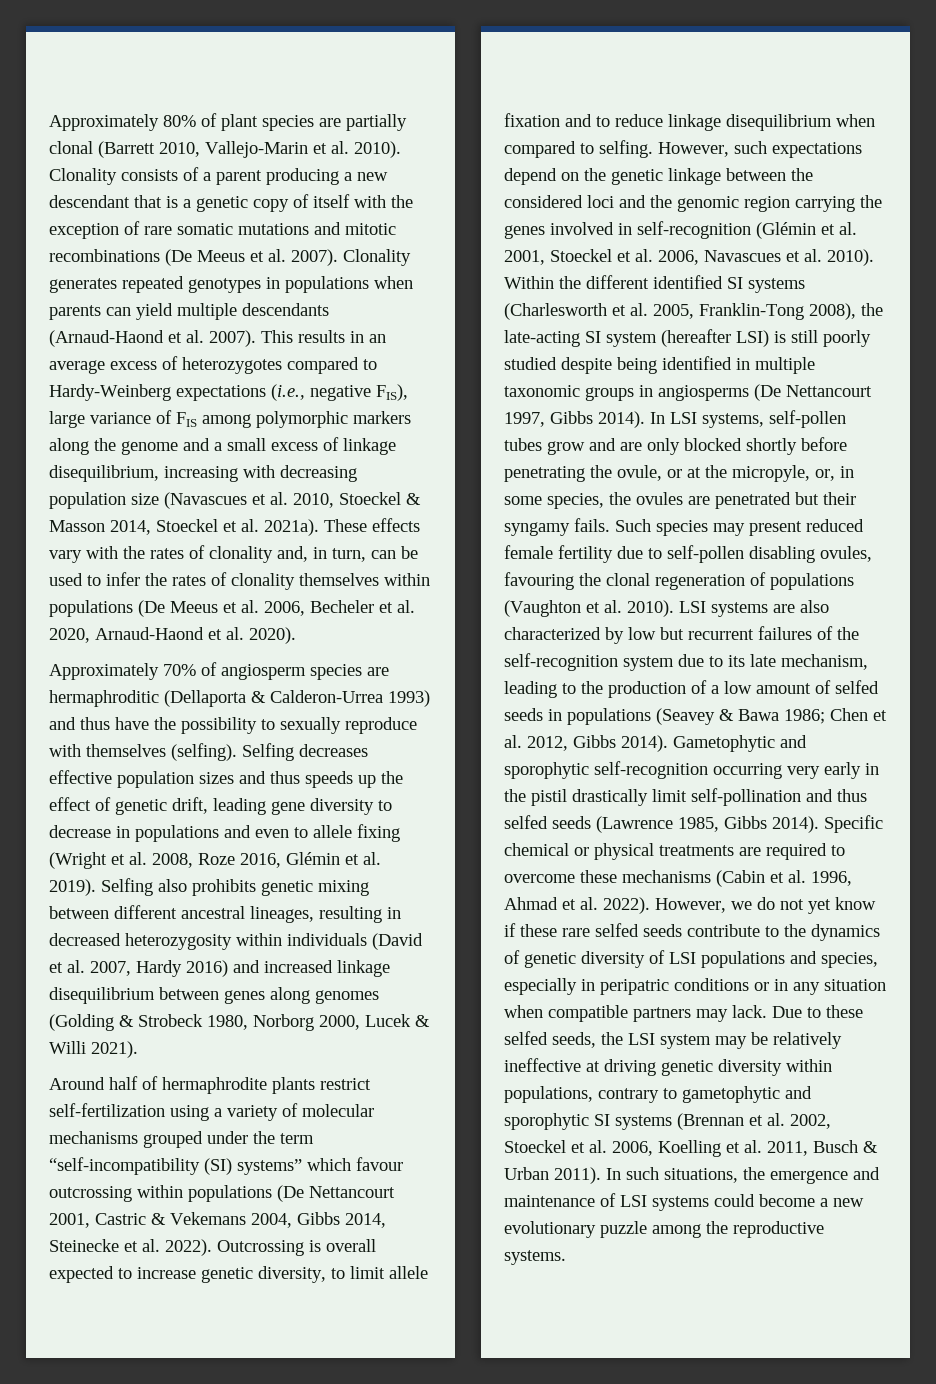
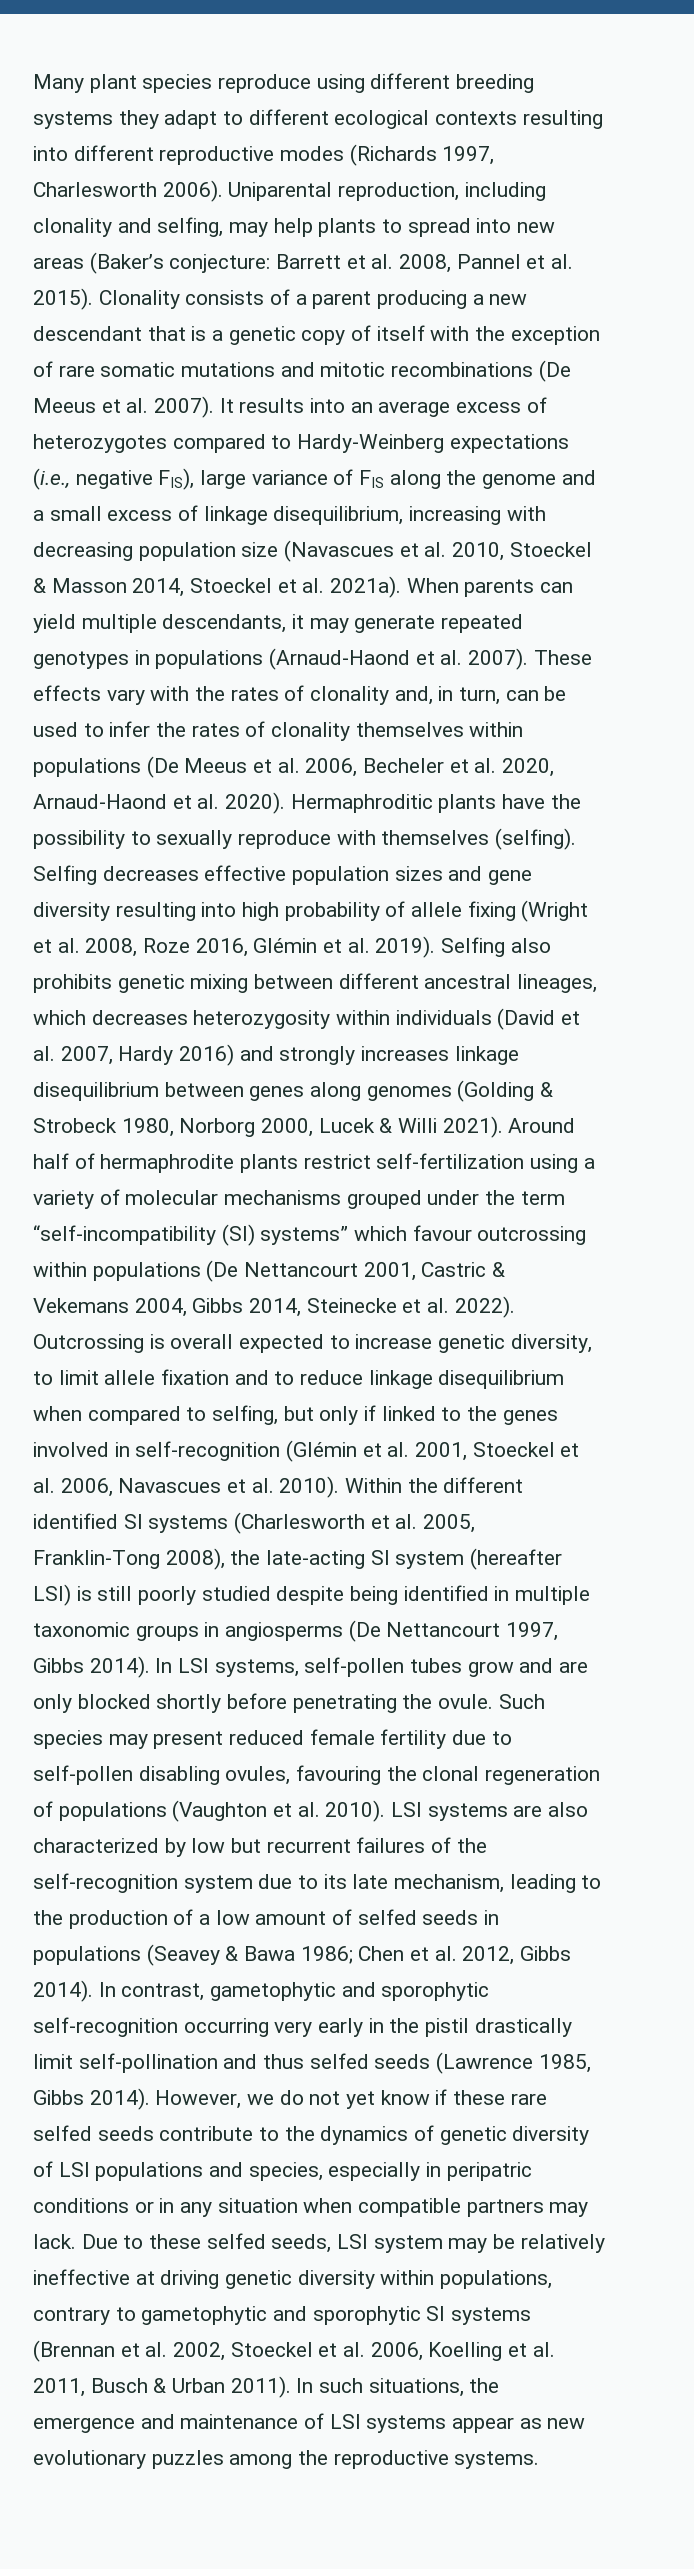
- Approximately 80% of plant species are partially clonal (Barrett 2010, Vallejo-Marin et al. 2010).
+ Many plant species reproduce using different breeding systems they adapt to different ecological contexts resulting into different reproductive modes (Richards 1997, Charlesworth 2006). Uniparental reproduction, including clonality and selfing, may help plants to spread into new areas (Baker’s conjecture: Barrett et al. 2008, Pannel et al. 2015).
- Clonality generates repeated genotypes in populations when parents can yield multiple descendants (Arnaud-Haond et al. 2007). This results in an average excess of heterozygotes compared to Hardy-Weinberg expectations (i.e., negative FIS), large variance of FIS among polymorphic markers along the genome and a small excess of linkage disequilibrium, increasing with decreasing population size (Navascues et al. 2010, Stoeckel & Masson 2014, Stoeckel et al. 2021a).
+ It results into an average excess of heterozygotes compared to Hardy-Weinberg expectations (i.e., negative FIS), large variance of FIS along the genome and a small excess of linkage disequilibrium, increasing with decreasing population size (Navascues et al. 2010, Stoeckel & Masson 2014, Stoeckel et al. 2021a).
+ When parents can yield multiple descendants, it may generate repeated genotypes in populations (Arnaud-Haond et al. 2007).
- These effects vary with the rates of clonality and, in turn, can be used to infer the rates of clonality themselves within populations (De Meeus et al. 2006, Becheler et al. 2020, Arnaud-Haond et al. 2020).
- Approximately 70% of angiosperm species are hermaphroditic (Dellaporta & Calderon-Urrea 1993) and thus have the possibility to sexually reproduce with themselves (selfing).
+ These effects vary with the rates of clonality and, in turn, can be used to infer the rates of clonality themselves within populations (De Meeus et al. 2006, Becheler et al. 2020, Arnaud-Haond et al. 2020). Hermaphroditic plants have the possibility to sexually reproduce with themselves (selfing).
- Selfing decreases effective population sizes and thus speeds up the effect of genetic drift, leading gene diversity to decrease in populations and even to allele fixing (Wright et al. 2008, Roze 2016, Glémin et al. 2019).
+ Selfing decreases effective population sizes and gene diversity resulting into high probability of allele fixing (Wright et al. 2008, Roze 2016, Glémin et al. 2019).
- Selfing also prohibits genetic mixing between different ancestral lineages, resulting in decreased heterozygosity within individuals (David et al. 2007, Hardy 2016) and increased linkage disequilibrium between genes along genomes (Golding & Strobeck 1980, Norborg 2000, Lucek & Willi 2021).
- Around half of hermaphrodite plants restrict self-fertilization using a variety of molecular mechanisms grouped under the term “self-incompatibility (SI) systems” which favour outcrossing within populations (De Nettancourt 2001, Castric & Vekemans 2004, Gibbs 2014, Steinecke et al. 2022).
+ Selfing also prohibits genetic mixing between different ancestral lineages, which decreases heterozygosity within individuals (David et al. 2007, Hardy 2016) and strongly increases linkage disequilibrium between genes along genomes (Golding & Strobeck 1980, Norborg 2000, Lucek & Willi 2021). Around half of hermaphrodite plants restrict self-fertilization using a variety of molecular mechanisms grouped under the term “self-incompatibility (SI) systems” which favour outcrossing within populations (De Nettancourt 2001, Castric & Vekemans 2004, Gibbs 2014, Steinecke et al. 2022).
- Outcrossing is overall expected to increase genetic diversity, to limit allele fixation and to reduce linkage disequilibrium when compared to selfing. However, such expectations depend on the genetic linkage between the considered loci and the genomic region carrying the genes involved in self-recognition (Glémin et al. 2001, Stoeckel et al. 2006, Navascues et al. 2010).
+ Outcrossing is overall expected to increase genetic diversity, to limit allele fixation and to reduce linkage disequilibrium when compared to selfing, but only if linked to the genes involved in self-recognition (Glémin et al. 2001, Stoeckel et al. 2006, Navascues et al. 2010).
- In LSI systems, self-pollen tubes grow and are only blocked shortly before penetrating the ovule, or at the micropyle, or, in some species, the ovules are penetrated but their syngamy fails.
+ In LSI systems, self-pollen tubes grow and are only blocked shortly before penetrating the ovule.
- Gametophytic and sporophytic self-recognition occurring very early in the pistil drastically limit self-pollination and thus selfed seeds (Lawrence 1985, Gibbs 2014).
+ In contrast, gametophytic and sporophytic self-recognition occurring very early in the pistil drastically limit self-pollination and thus selfed seeds (Lawrence 1985, Gibbs 2014).
- Specific chemical or physical treatments are required to overcome these mechanisms (Cabin et al. 1996, Ahmad et al. 2022).
- Due to these selfed seeds, the LSI system may be relatively ineffective at driving genetic diversity within populations, contrary to gametophytic and sporophytic SI systems (Brennan et al. 2002, Stoeckel et al. 2006, Koelling et al. 2011, Busch & Urban 2011).
+ Due to these selfed seeds, LSI system may be relatively ineffective at driving genetic diversity within populations, contrary to gametophytic and sporophytic SI systems (Brennan et al. 2002, Stoeckel et al. 2006, Koelling et al. 2011, Busch & Urban 2011).
- In such situations, the emergence and maintenance of LSI systems could become a new evolutionary puzzle among the reproductive systems.
+ In such situations, the emergence and maintenance of LSI systems appear as new evolutionary puzzles among the reproductive systems.

